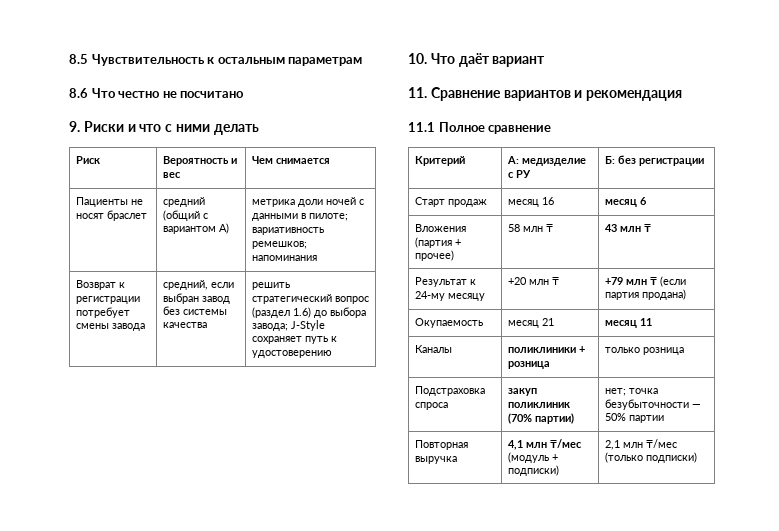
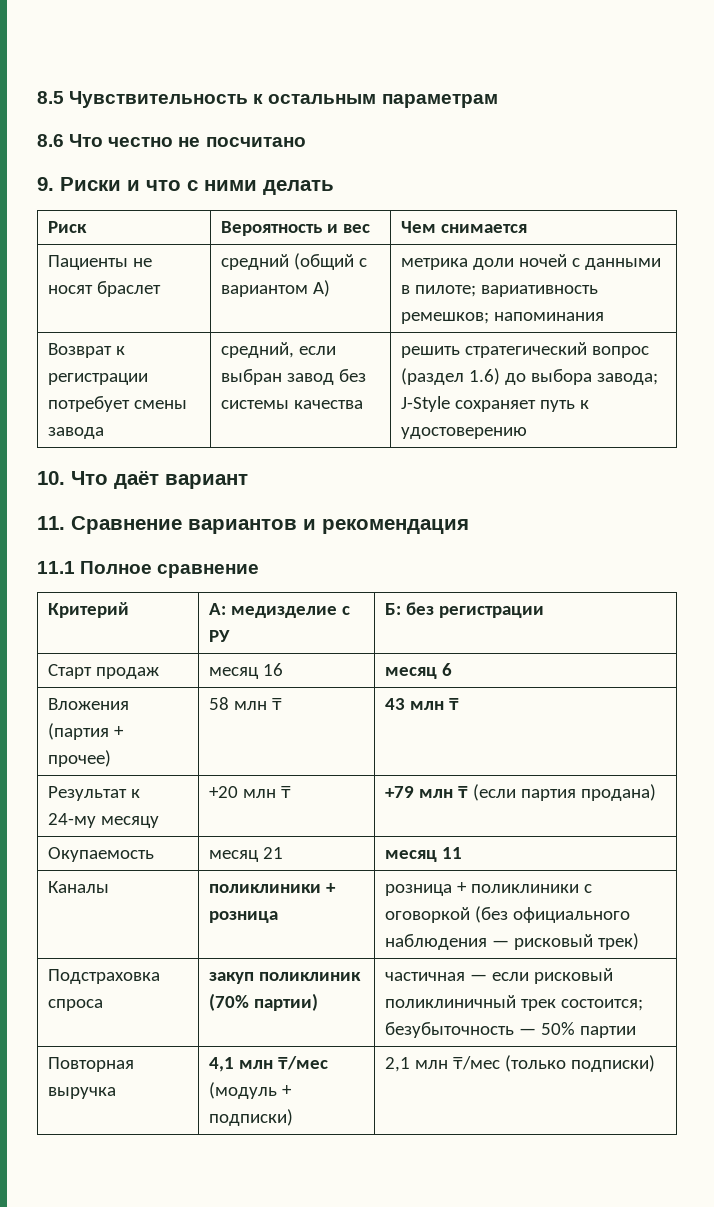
- Каналы | поликлиники + розница | только розница
+ Каналы | поликлиники + розница | розница + поликлиники с оговоркой (без официального наблюдения — рисковый трек)
- Подстраховка спроса | закуп поликлиник (70% партии) | нет; точка безубыточности — 50% партии
+ Подстраховка спроса | закуп поликлиник (70% партии) | частичная — если рисковый поликлиничный трек состоится; безубыточность — 50% партии

